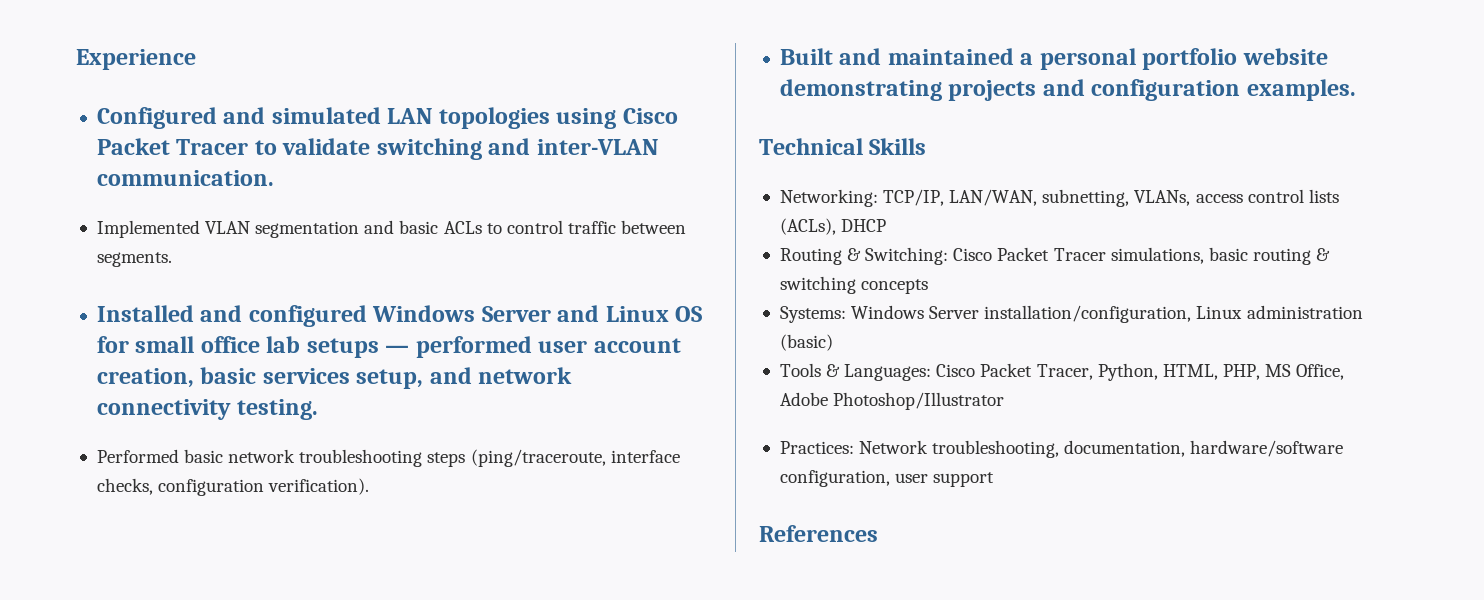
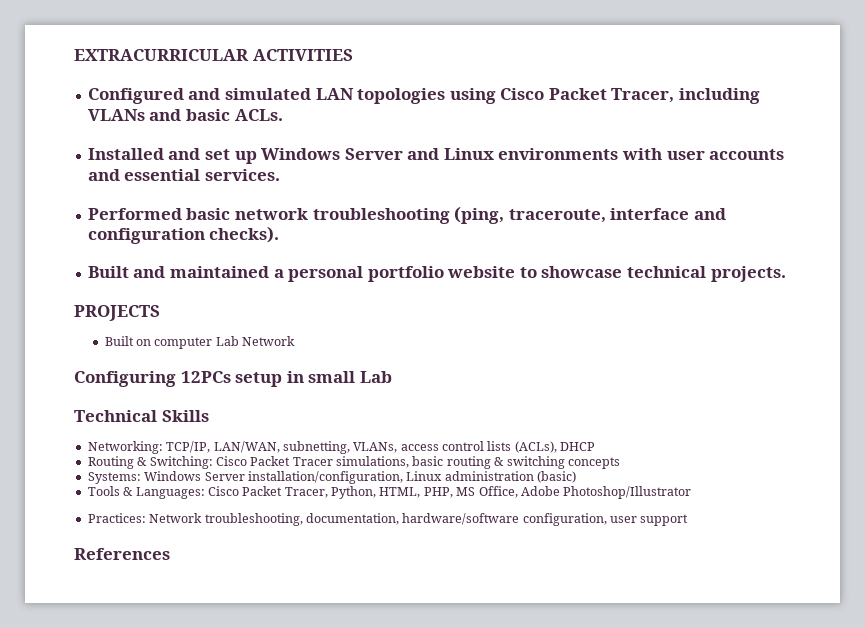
- Experience
+ EXTRACURRICULAR ACTIVITIES
- Configured and simulated LAN topologies using Cisco Packet Tracer to validate switching and inter-VLAN communication.
- Implemented VLAN segmentation and basic ACLs to control traffic between segments.
+ Configured and simulated LAN topologies using Cisco Packet Tracer, including VLANs and basic ACLs.
- Installed and configured Windows Server and Linux OS for small office lab setups — performed user account creation, basic services setup, and network connectivity testing.
- Performed basic network troubleshooting steps (ping/traceroute, interface checks, configuration verification).
+ Installed and set up Windows Server and Linux environments with user accounts and essential services.
+ Performed basic network troubleshooting (ping, traceroute, interface and configuration checks).
- Built and maintained a personal portfolio website demonstrating projects and configuration examples.
+ Built and maintained a personal portfolio website to showcase technical projects.
+ PROJECTS
+ Built on computer Lab Network
+ Configuring 12PCs setup in small Lab

